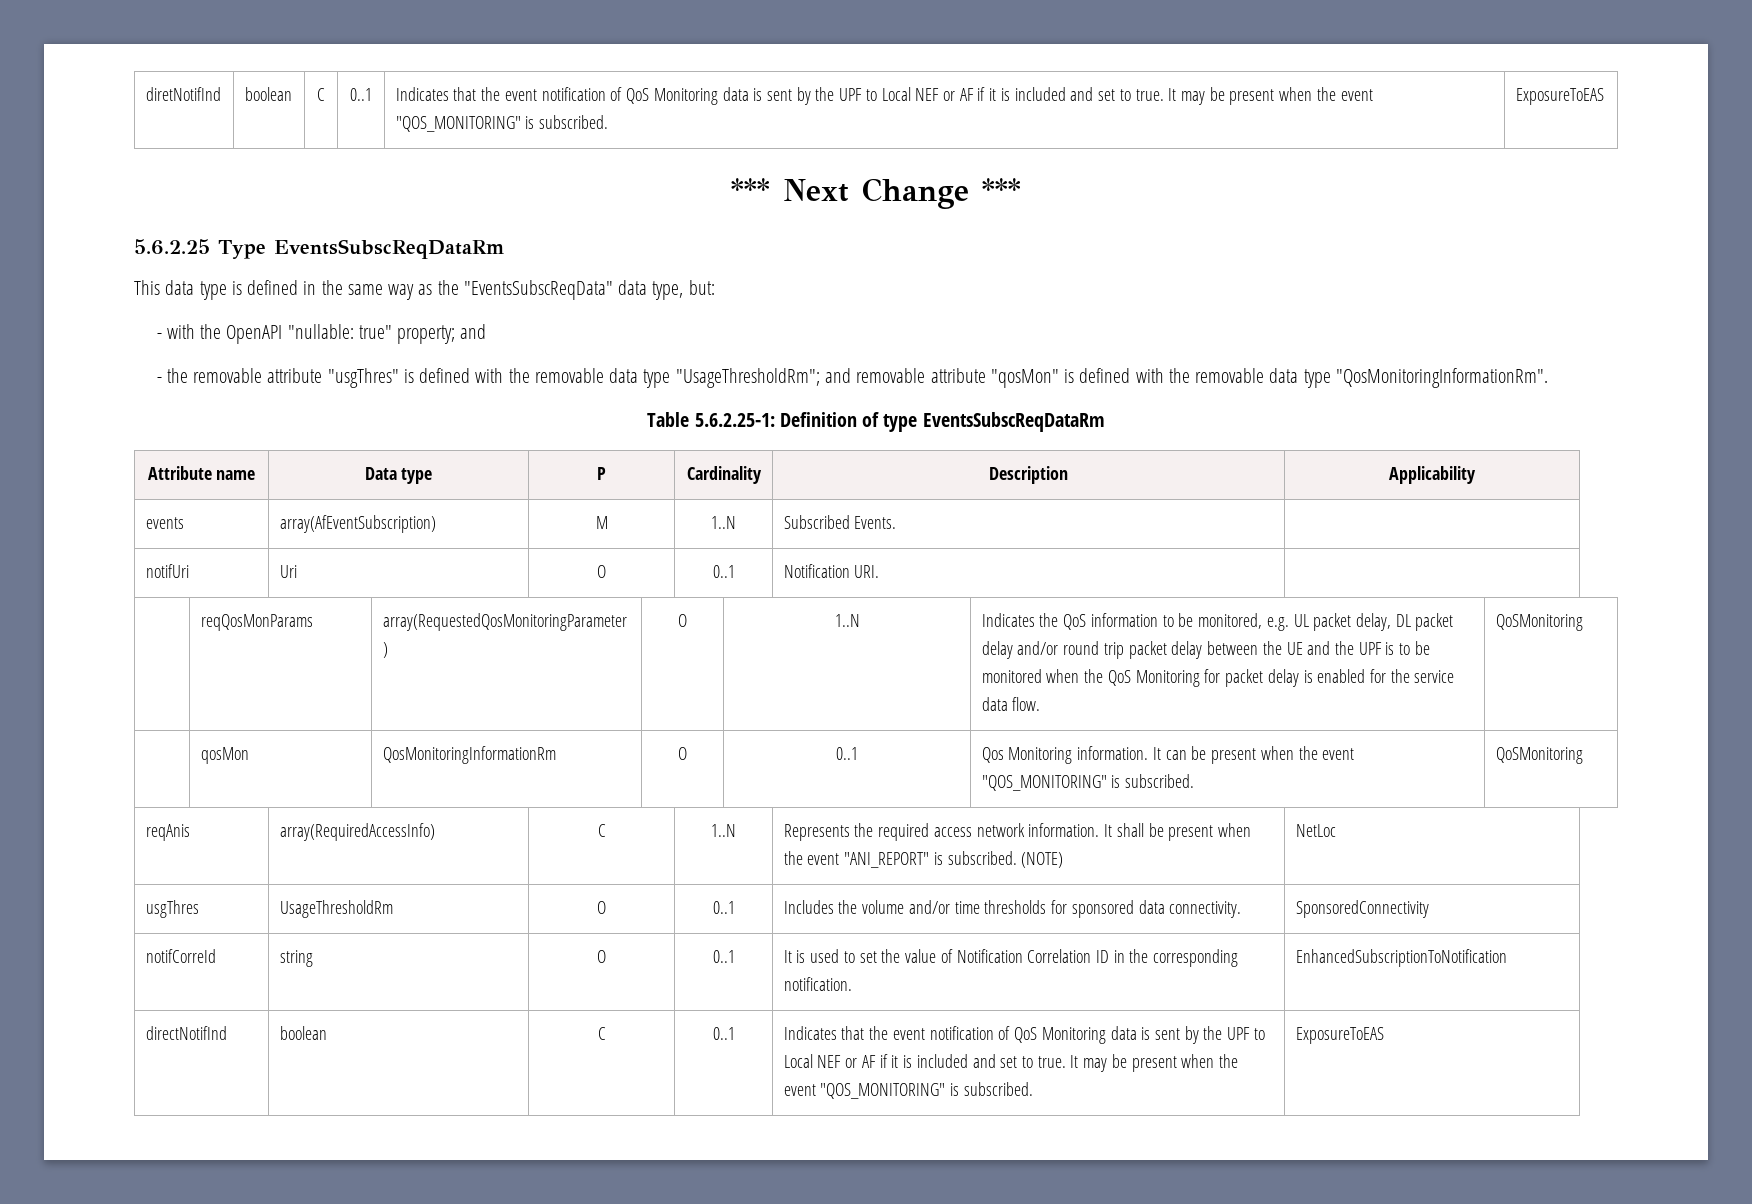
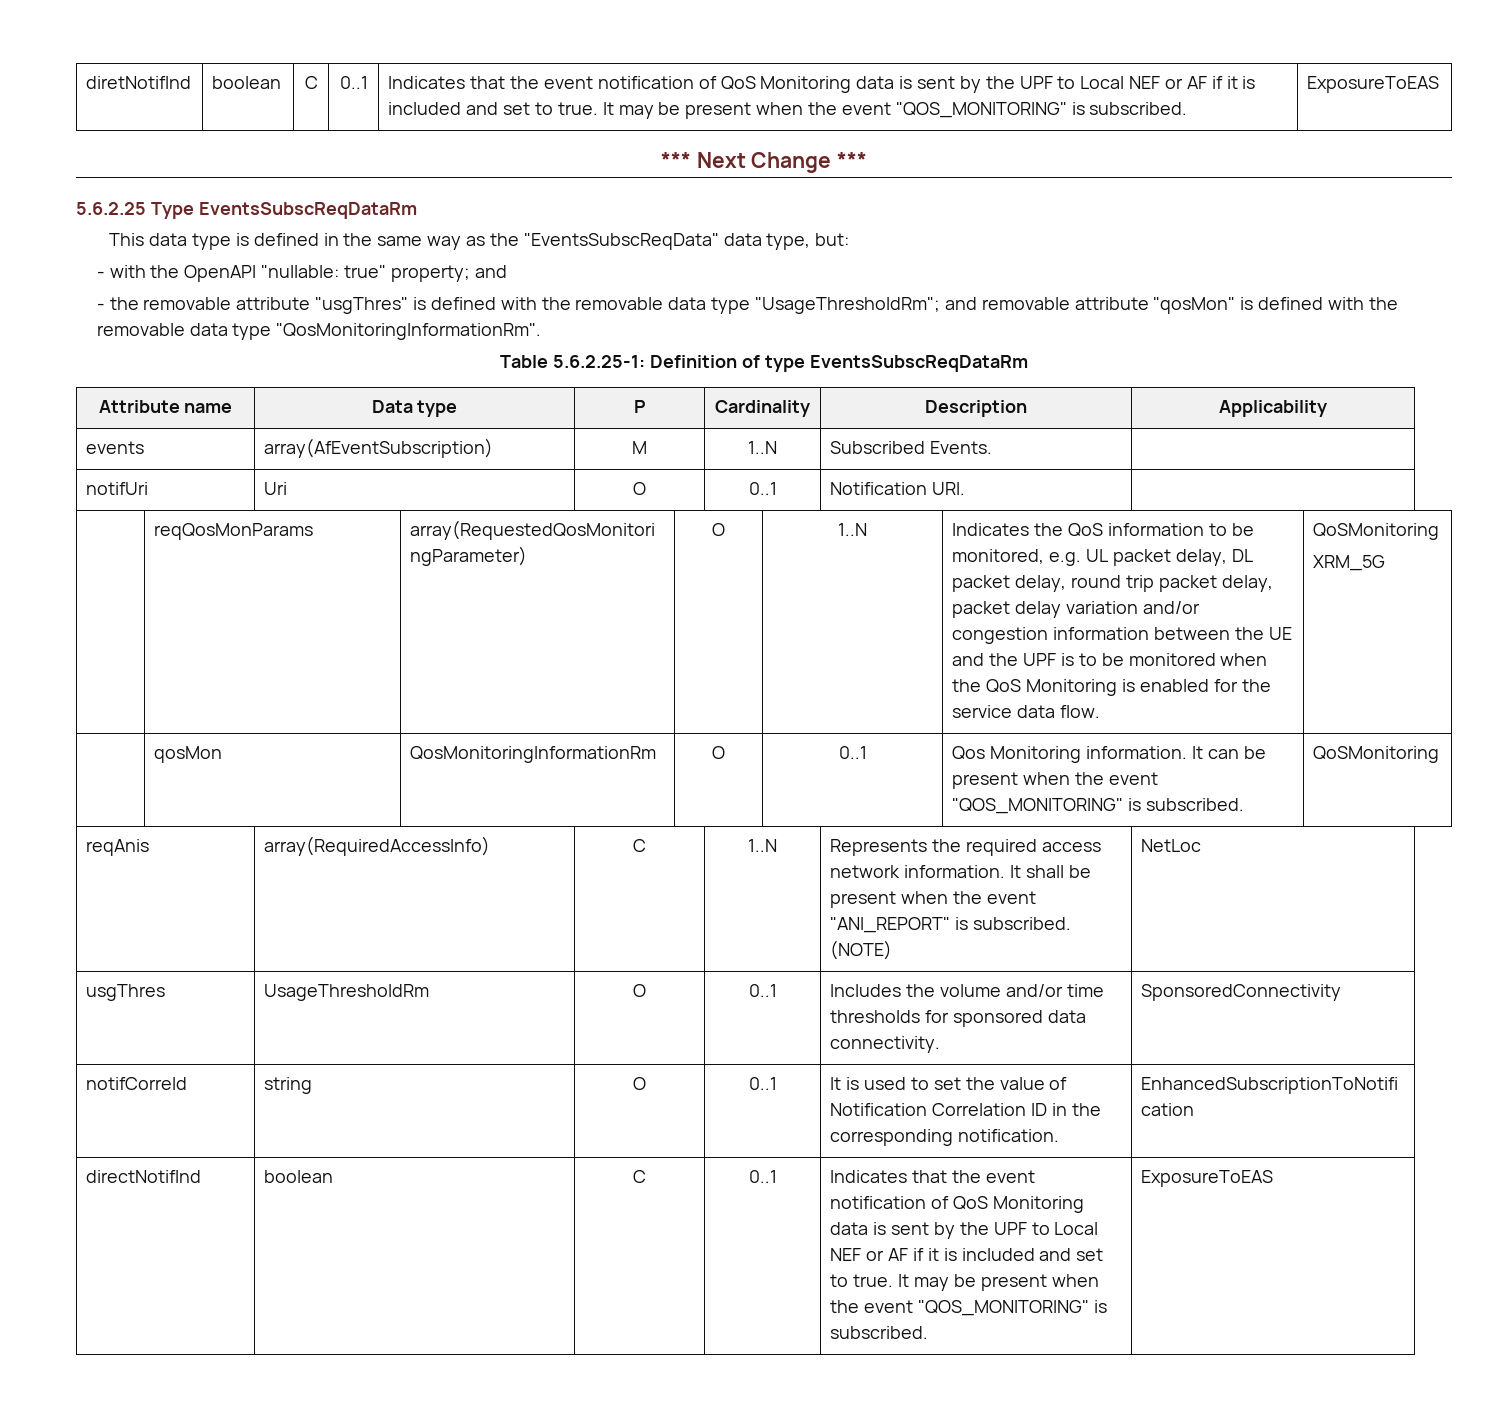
- Indicates the QoS information to be monitored, e.g. UL packet delay, DL packet delay and/or round trip packet delay between the UE and the UPF is to be monitored when the QoS Monitoring for packet delay is enabled for the service data flow.
+ Indicates the QoS information to be monitored, e.g. UL packet delay, DL packet delay, round trip packet delay, packet delay variation and/or congestion information between the UE and the UPF is to be monitored when the QoS Monitoring is enabled for the service data flow.
+ XRM_5G

